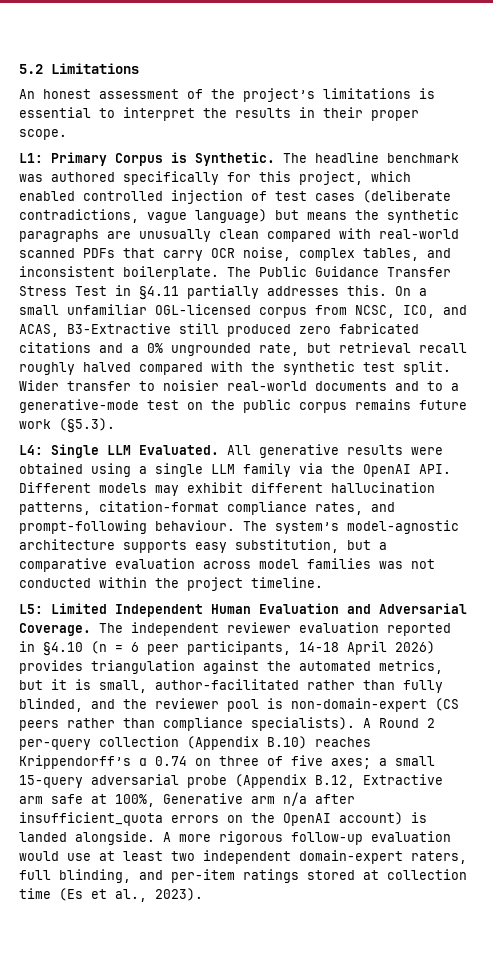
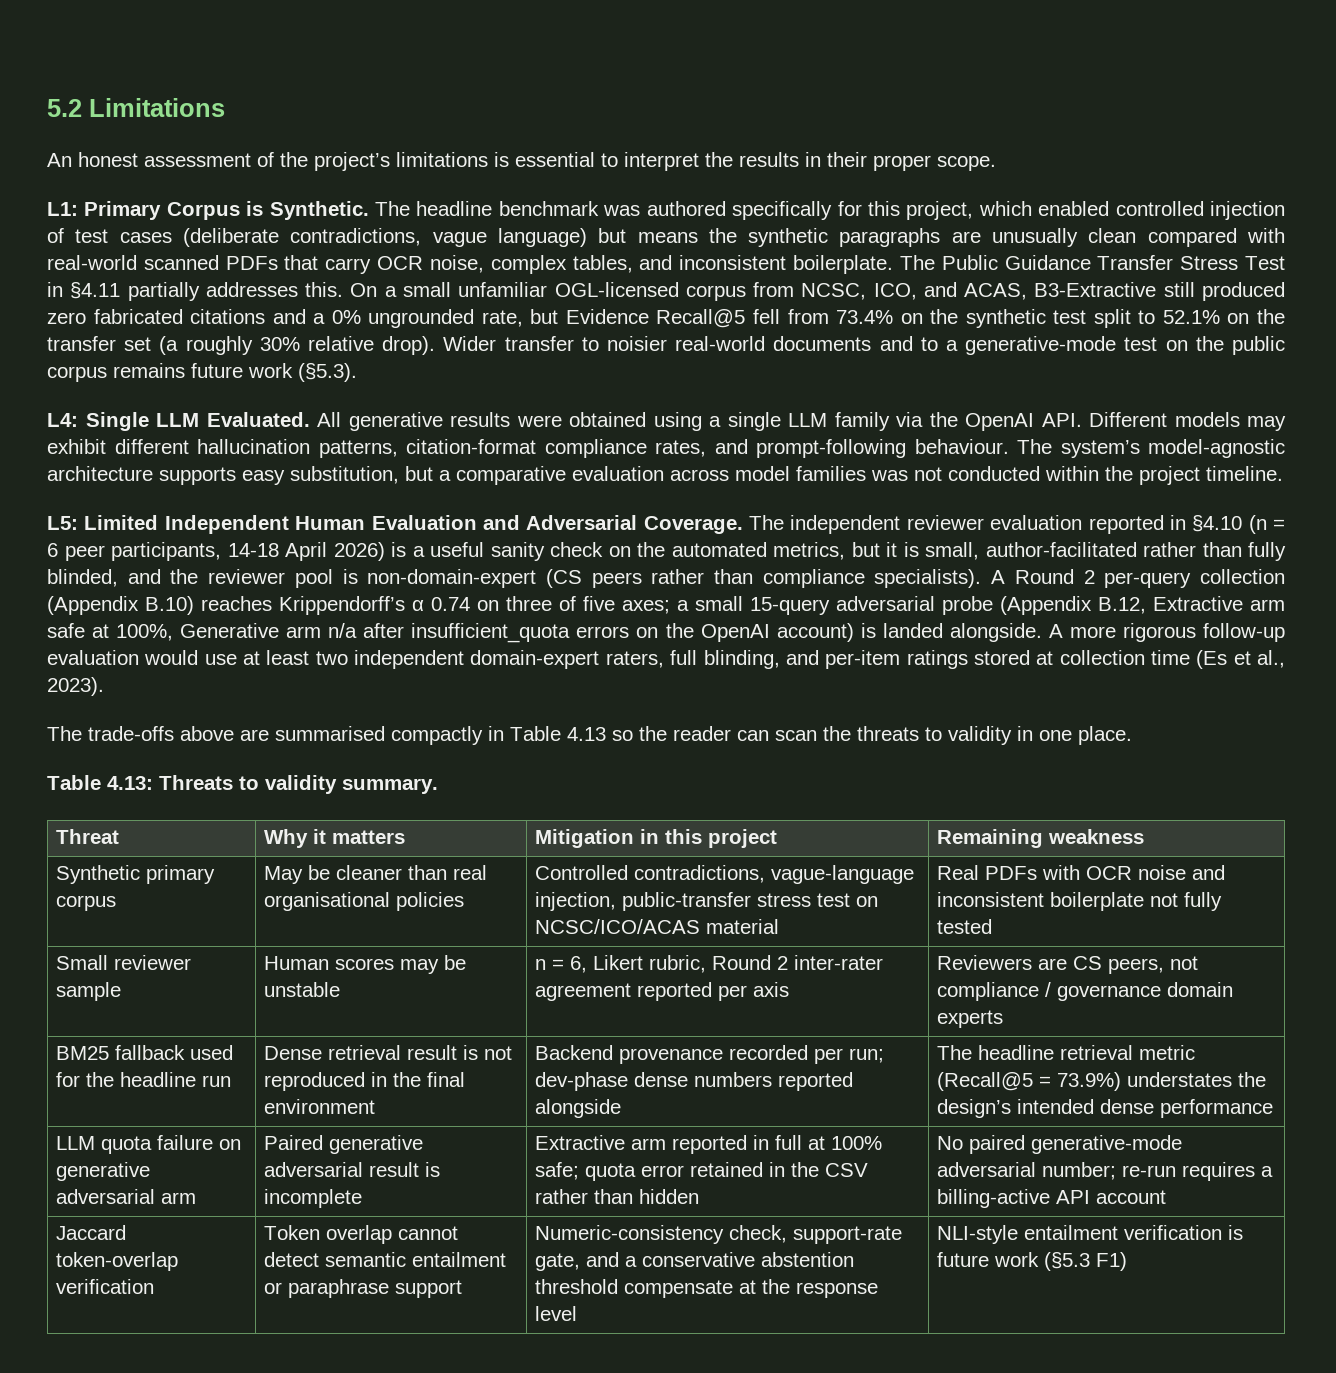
- On a small unfamiliar OGL-licensed corpus from NCSC, ICO, and ACAS, B3-Extractive still produced zero fabricated citations and a 0% ungrounded rate, but retrieval recall roughly halved compared with the synthetic test split.
+ On a small unfamiliar OGL-licensed corpus from NCSC, ICO, and ACAS, B3-Extractive still produced zero fabricated citations and a 0% ungrounded rate, but Evidence Recall@5 fell from 73.4% on the synthetic test split to 52.1% on the transfer set (a roughly 30% relative drop).
- The independent reviewer evaluation reported in §4.10 (n = 6 peer participants, 14-18 April 2026) provides triangulation against the automated metrics, but it is small, author-facilitated rather than fully blinded, and the reviewer pool is non-domain-expert (CS peers rather than compliance specialists).
+ The independent reviewer evaluation reported in §4.10 (n = 6 peer participants, 14-18 April 2026) is a useful sanity check on the automated metrics, but it is small, author-facilitated rather than fully blinded, and the reviewer pool is non-domain-expert (CS peers rather than compliance specialists).
+ The trade-offs above are summarised compactly in Table 4.13 so the reader can scan the threats to validity in one place.
+ Table 4.13: Threats to validity summary.
+ Threat | Why it matters | Mitigation in this project | Remaining weakness
+ Synthetic primary corpus | May be cleaner than real organisational policies | Controlled contradictions, vague-language injection, public-transfer stress test on NCSC/ICO/ACAS material | Real PDFs with OCR noise and inconsistent boilerplate not fully tested
+ Small reviewer sample | Human scores may be unstable | n = 6, Likert rubric, Round 2 inter-rater agreement reported per axis | Reviewers are CS peers, not compliance / governance domain experts
+ BM25 fallback used for the headline run | Dense retrieval result is not reproduced in the final environment | Backend provenance recorded per run; dev-phase dense numbers reported alongside | The headline retrieval metric (Recall@5 = 73.9%) understates the design’s intended dense performance
+ LLM quota failure on generative adversarial arm | Paired generative adversarial result is incomplete | Extractive arm reported in full at 100% safe; quota error retained in the CSV rather than hidden | No paired generative-mode adversarial number; re-run requires a billing-active API account
+ Jaccard token-overlap verification | Token overlap cannot detect semantic entailment or paraphrase support | Numeric-consistency check, support-rate gate, and a conservative abstention threshold compensate at the response level | NLI-style entailment verification is future work (§5.3 F1)

